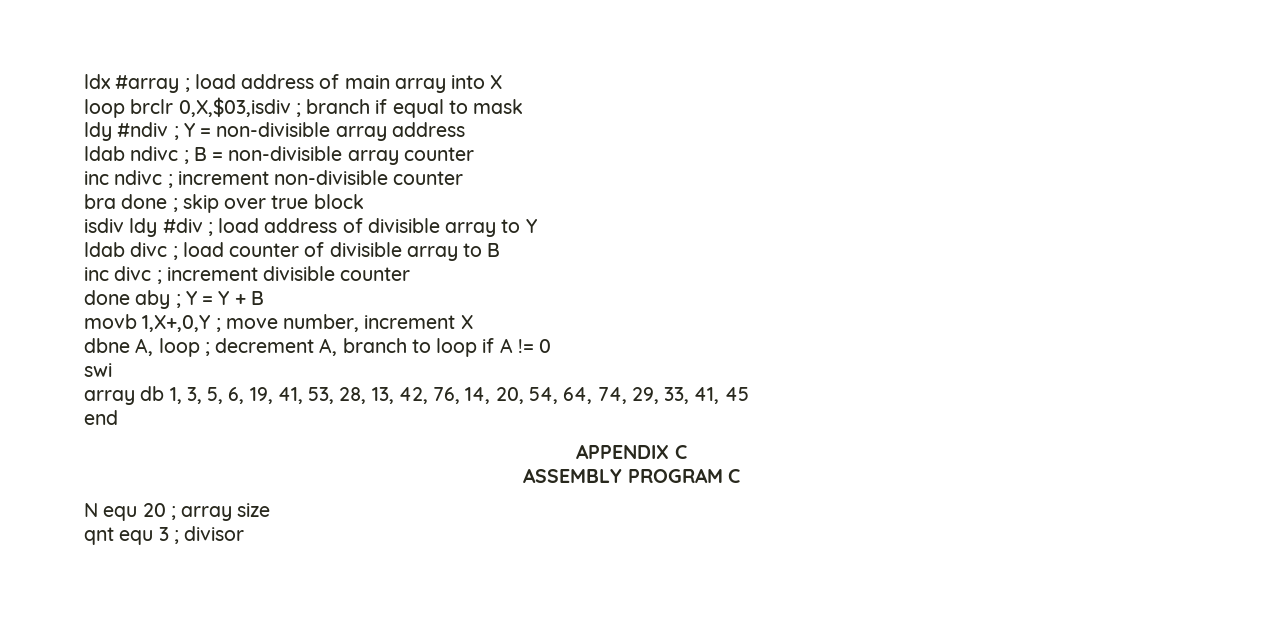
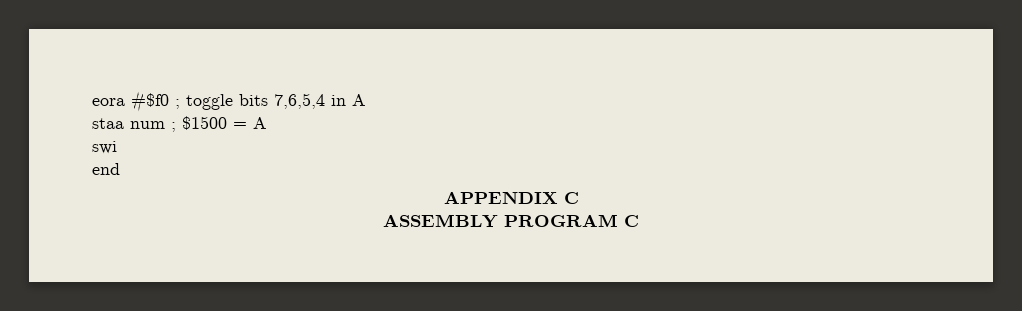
- ldx #array ; load address of main array into X
- loop brclr 0,X,$03,isdiv ; branch if equal to mask
- ldy #ndiv ; Y = non-divisible array address
- ldab ndivc ; B = non-divisible array counter
- inc ndivc ; increment non-divisible counter
- bra done ; skip over true block
- isdiv ldy #div ; load address of divisible array to Y
- ldab divc ; load counter of divisible array to B
- inc divc ; increment divisible counter
- done aby ; Y = Y + B
- movb 1,X+,0,Y ; move number, increment X
- dbne A, loop ; decrement A, branch to loop if A != 0
+ eora #$f0 ; toggle bits 7,6,5,4 in A
+ staa num ; $1500 = A
- array db 1, 3, 5, 6, 19, 41, 53, 28, 13, 42, 76, 14, 20, 54, 64, 74, 29, 33, 41, 45
- N equ 20 ; array size
- qnt equ 3 ; divisor

